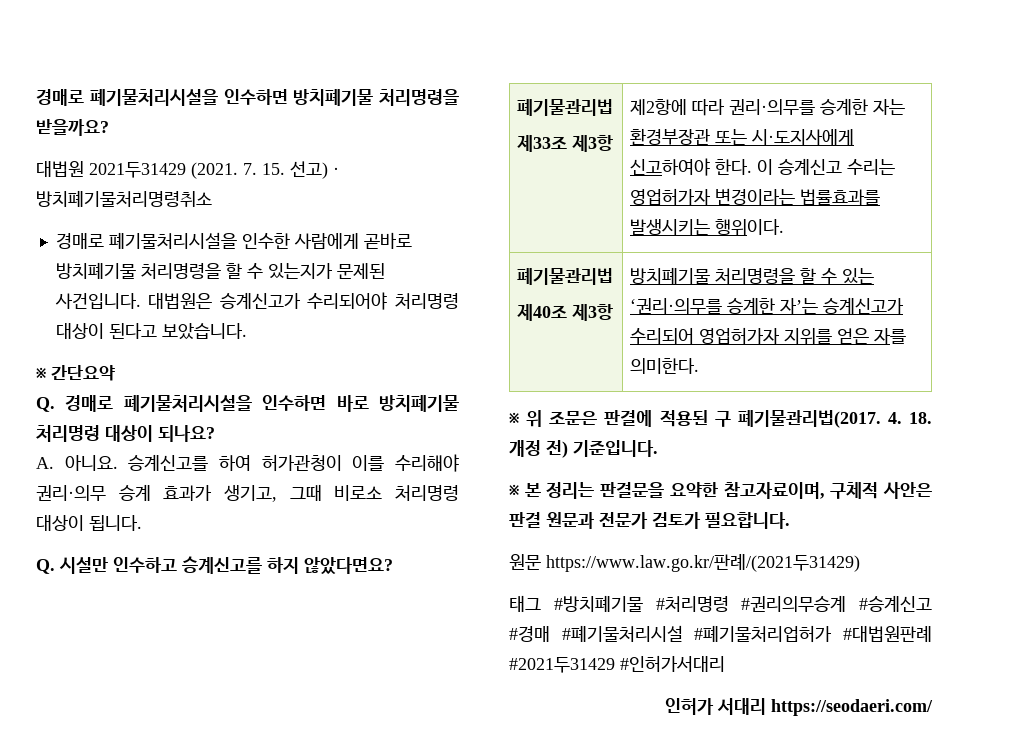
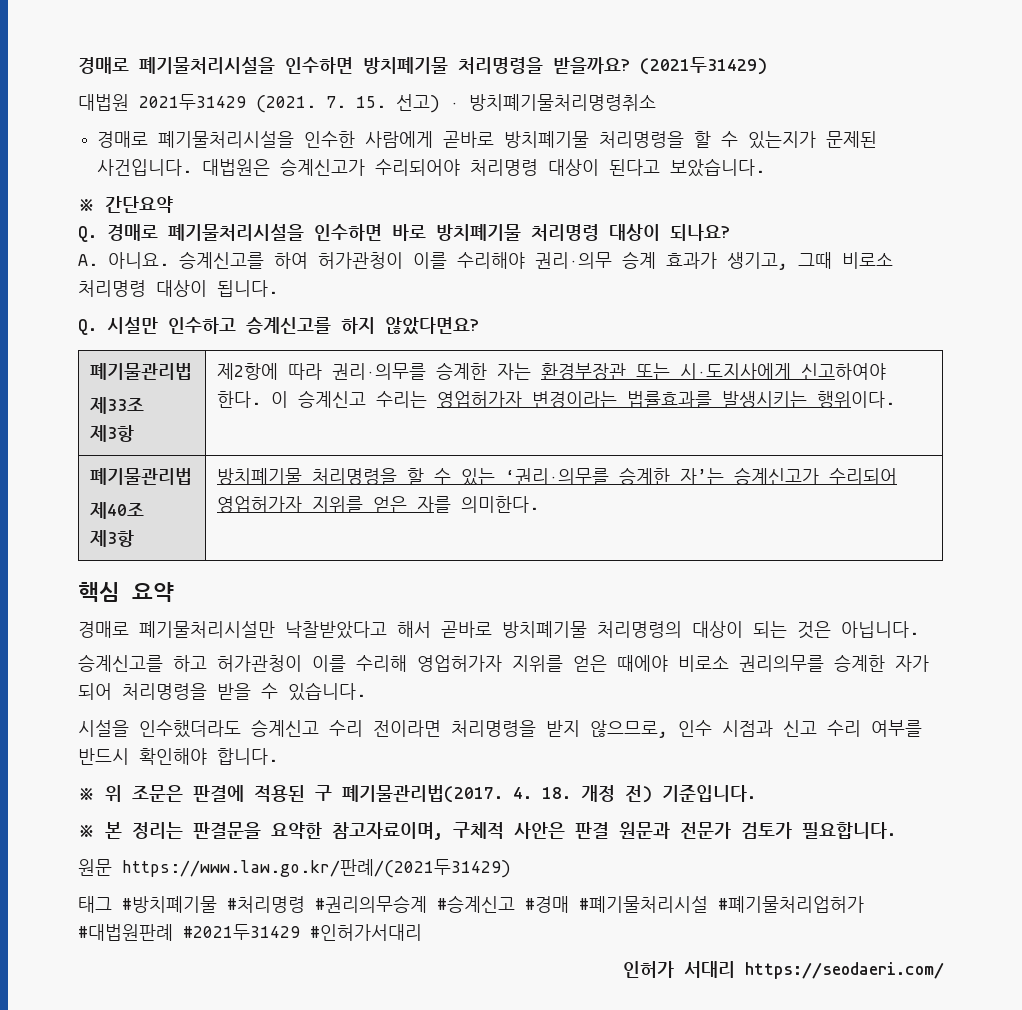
+ (2021두31429)
+ 핵심 요약
+ 경매로 폐기물처리시설만 낙찰받았다고 해서 곧바로 방치폐기물 처리명령의 대상이 되는 것은 아닙니다.
+ 승계신고를 하고 허가관청이 이를 수리해 영업허가자 지위를 얻은 때에야 비로소 권리의무를 승계한 자가 되어 처리명령을 받을 수 있습니다.
+ 시설을 인수했더라도 승계신고 수리 전이라면 처리명령을 받지 않으므로, 인수 시점과 신고 수리 여부를 반드시 확인해야 합니다.

